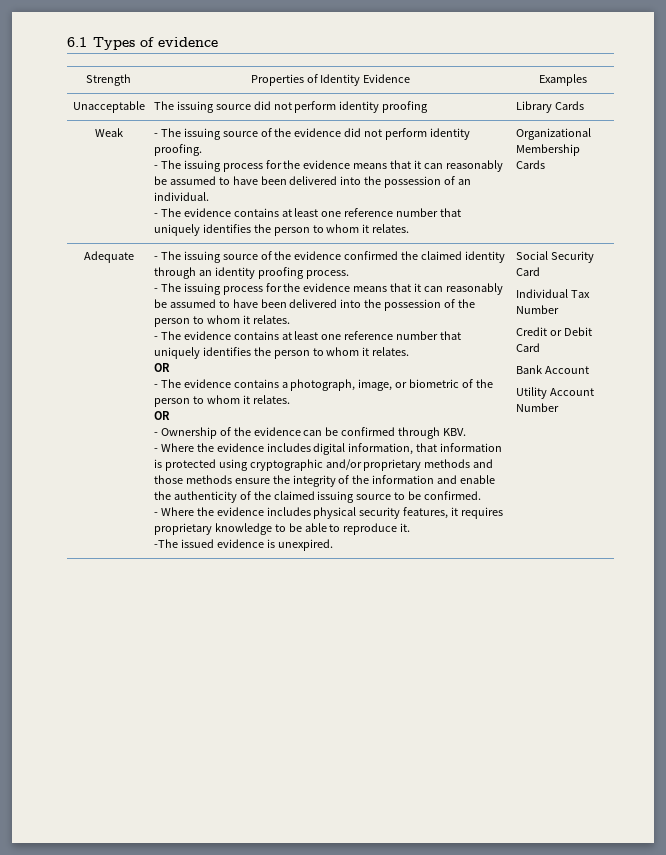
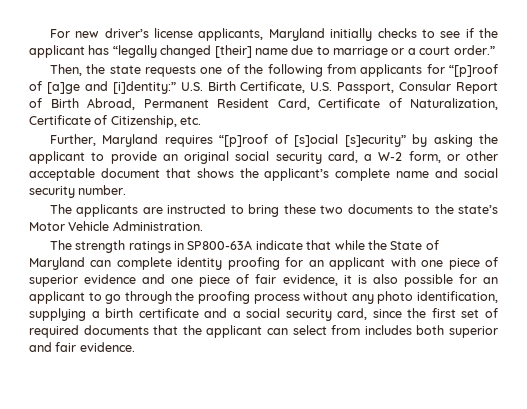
- 6.1 Types of evidence
- Strength | Properties of Identity Evidence | Examples
- Unacceptable | The issuing source did not perform identity proofing | Library Cards
- Weak | - The issuing source of the evidence did not perform identity proofing.
- - The issuing process for the evidence means that it can reasonably be assumed to have been delivered into the possession of an individual.
- - The evidence contains at least one reference number that uniquely identifies the person to whom it relates. | Organizational Membership Cards
- Adequate | - The issuing source of the evidence confirmed the claimed identity through an identity proofing process.
- - The issuing process for the evidence means that it can reasonably be assumed to have been delivered into the possession of the person to whom it relates.
- - The evidence contains at least one reference number that uniquely identifies the person to whom it relates.
- OR
- - The evidence contains a photograph, image, or biometric of the person to whom it relates.
- OR
- - Ownership of the evidence can be confirmed through KBV.
- - Where the evidence includes digital information, that information is protected using cryptographic and/or proprietary methods and those methods ensure the integrity of the information and enable the authenticity of the claimed issuing source to be confirmed.
- - Where the evidence includes physical security features, it requires proprietary knowledge to be able to reproduce it.
- -The issued evidence is unexpired. | Social Security Card
- Individual Tax Number
- Credit or Debit Card
- Bank Account
- Utility Account Number
+ For new driver’s license applicants, Maryland initially checks to see if the applicant has “legally changed [their] name due to marriage or a court order.”
+ Then, the state requests one of the following from applicants for “[p]roof of [a]ge and [i]dentity:” U.S. Birth Certificate, U.S. Passport, Consular Report of Birth Abroad, Permanent Resident Card, Certificate of Naturalization, Certificate of Citizenship, etc.
+ Further, Maryland requires “[p]roof of [s]ocial [s]ecurity” by asking the applicant to provide an original social security card, a W-2 form, or other acceptable document that shows the applicant’s complete name and social security number.
+ The applicants are instructed to bring these two documents to the state’s Motor Vehicle Administration.
+ The strength ratings in SP800-63A indicate that while the State of Maryland can complete identity proofing for an applicant with one piece of superior evidence and one piece of fair evidence, it is also possible for an applicant to go through the proofing process without any photo identification, supplying a birth certificate and a social security card, since the first set of required documents that the applicant can select from includes both superior and fair evidence.

